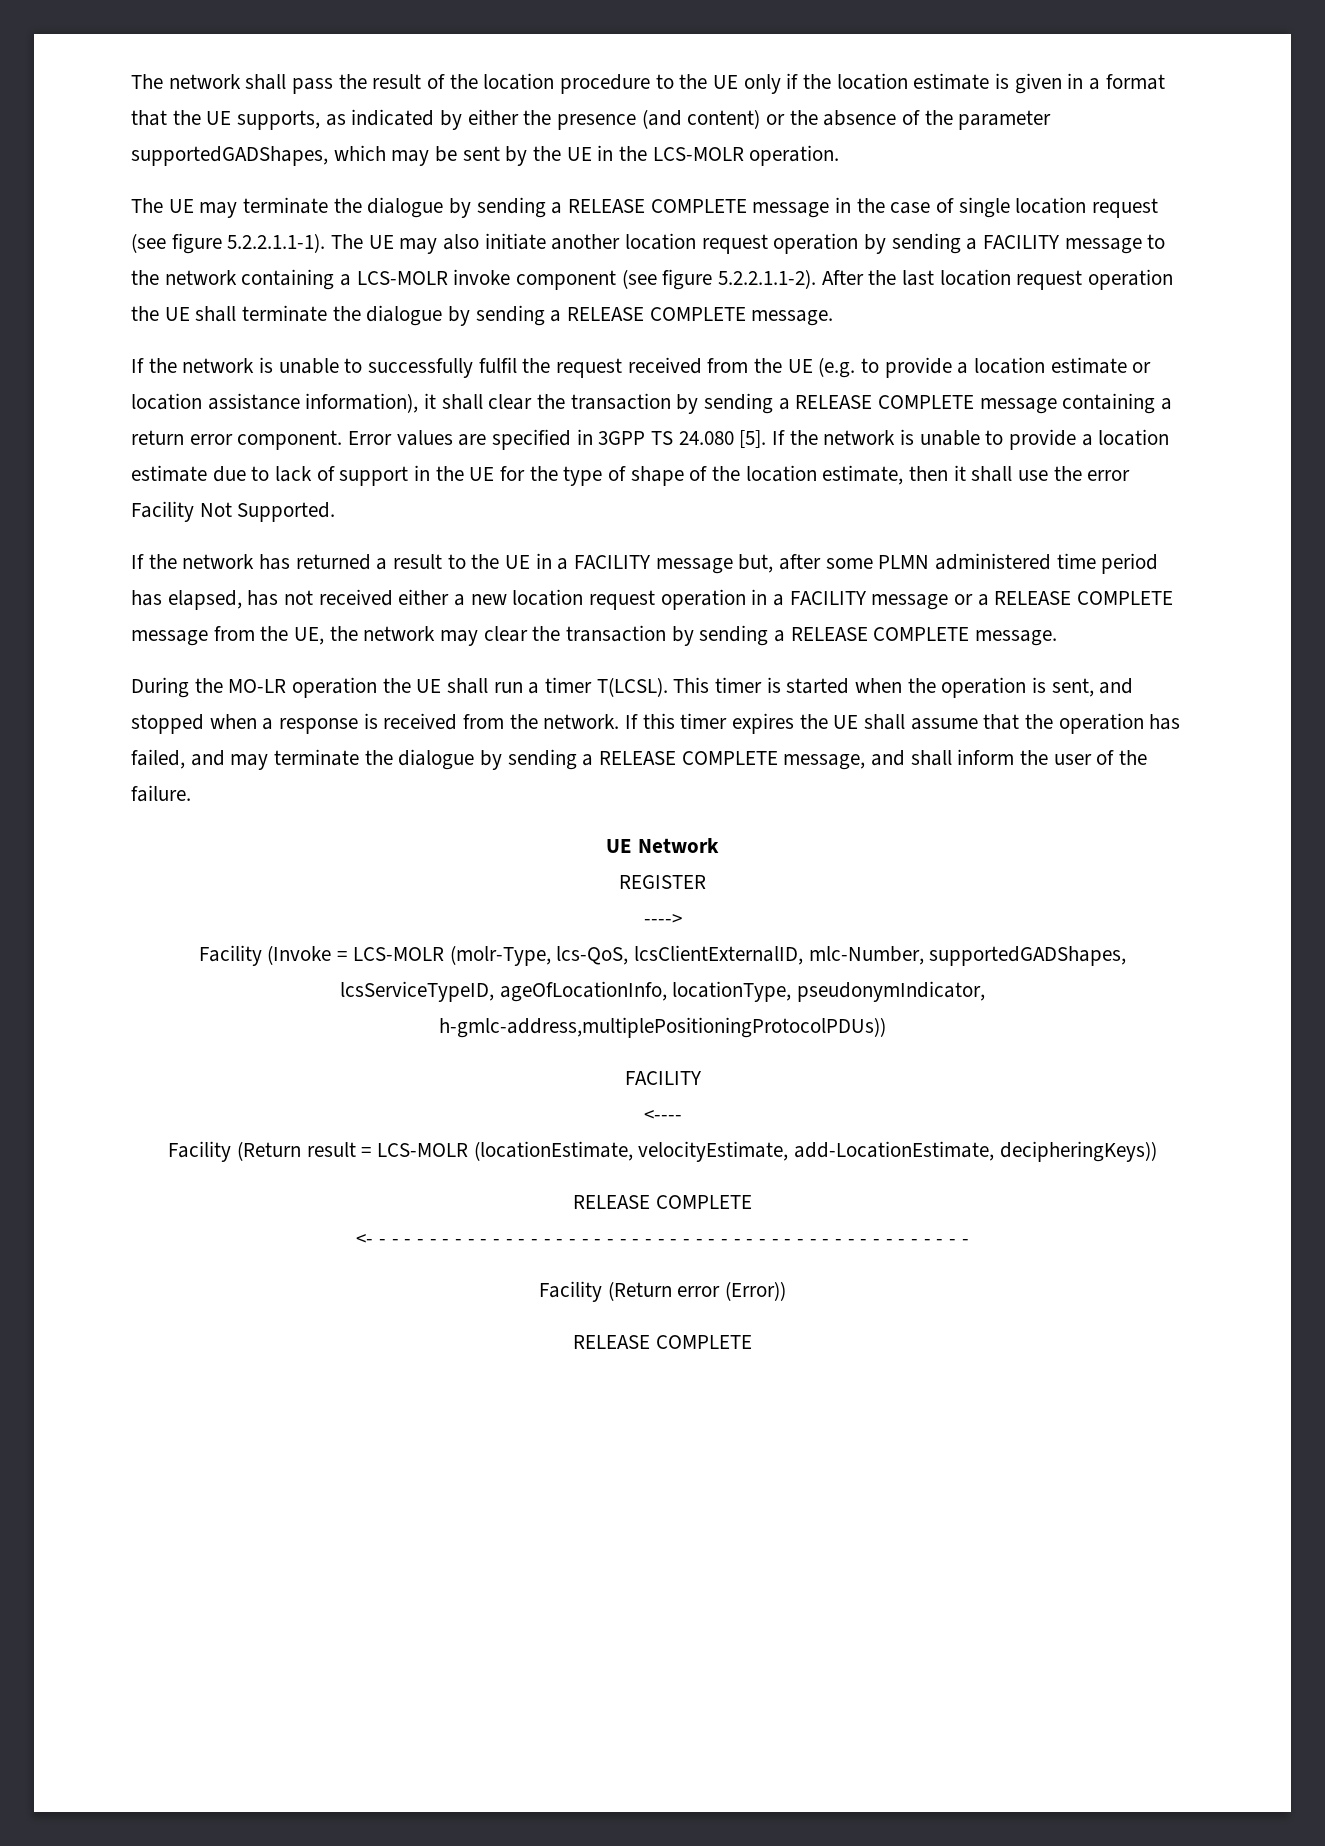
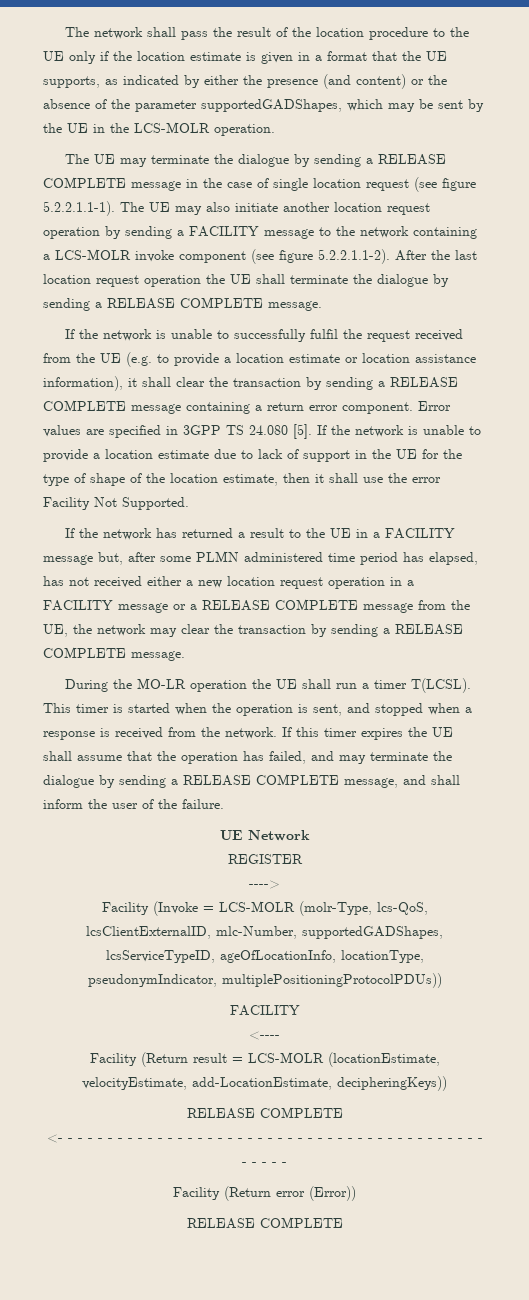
- Facility (Invoke = LCS-MOLR (molr-Type, lcs-QoS, lcsClientExternalID, mlc-Number, supportedGADShapes, lcsServiceTypeID, ageOfLocationInfo, locationType, pseudonymIndicator, h-gmlc-address,multiplePositioningProtocolPDUs))
+ Facility (Invoke = LCS-MOLR (molr-Type, lcs-QoS, lcsClientExternalID, mlc-Number, supportedGADShapes, lcsServiceTypeID, ageOfLocationInfo, locationType, pseudonymIndicator, multiplePositioningProtocolPDUs))

